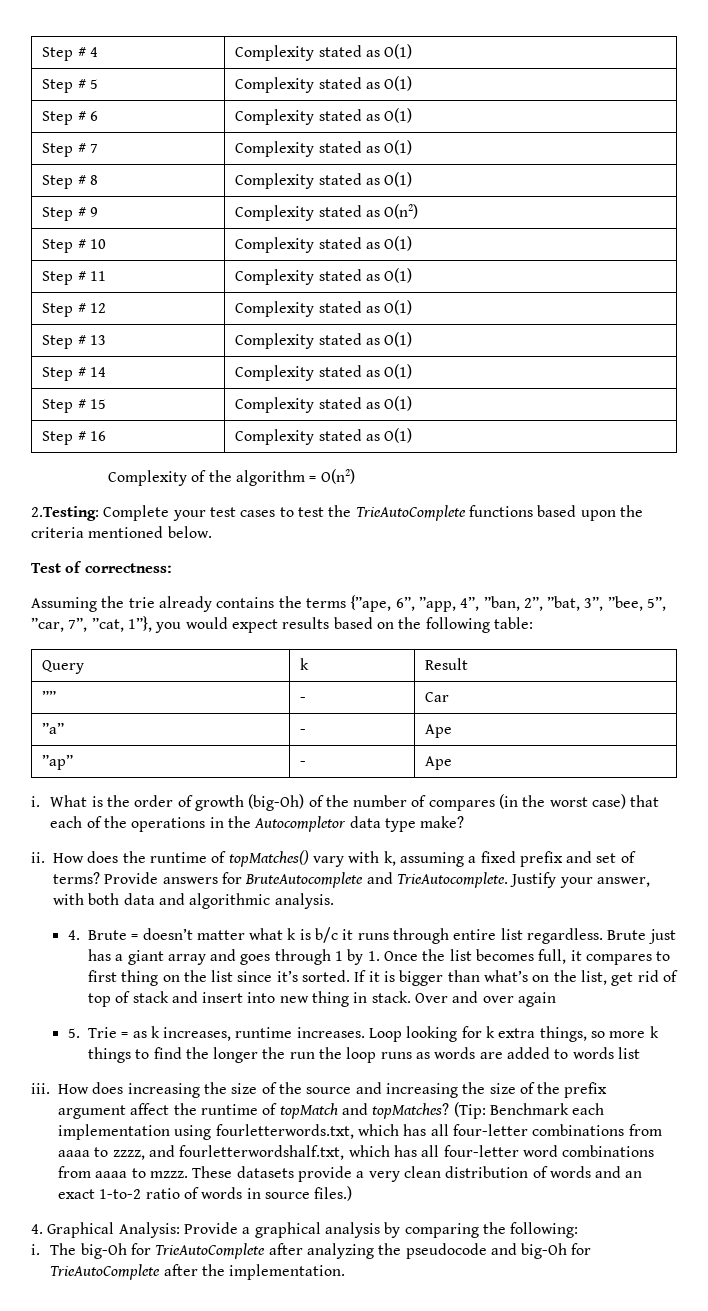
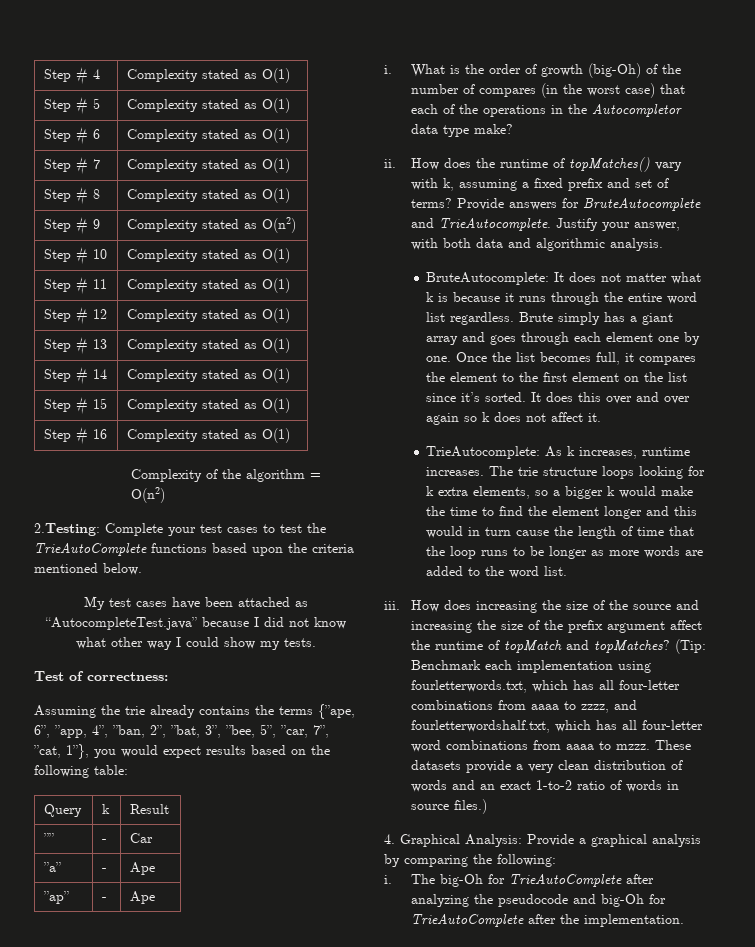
+ My test cases have been attached as “AutocompleteTest.java” because I did not know what other way I could show my tests.
- 4. Brute = doesn’t matter what k is b/c it runs through entire list regardless.
+ BruteAutocomplete: It does not matter what k is because it runs through the entire word list regardless.
- Brute just has a giant array and goes through 1 by 1. Once the list becomes full, it compares to first thing on the list since it’s sorted.
+ Brute simply has a giant array and goes through each element one by one. Once the list becomes full, it compares the element to the first element on the list since it’s sorted.
- If it is bigger than what’s on the list, get rid of top of stack and insert into new thing in stack. Over and over again
- 5. Trie = as k increases, runtime increases. Loop looking for k extra things, so more k things to find the longer the run the loop runs as words are added to words list
+ It does this over and over again so k does not affect it.
+ TrieAutocomplete: As k increases, runtime increases. The trie structure loops looking for k extra elements, so a bigger k would make the time to find the element longer and this would in turn cause the length of time that the loop runs to be longer as more words are added to the word list.

